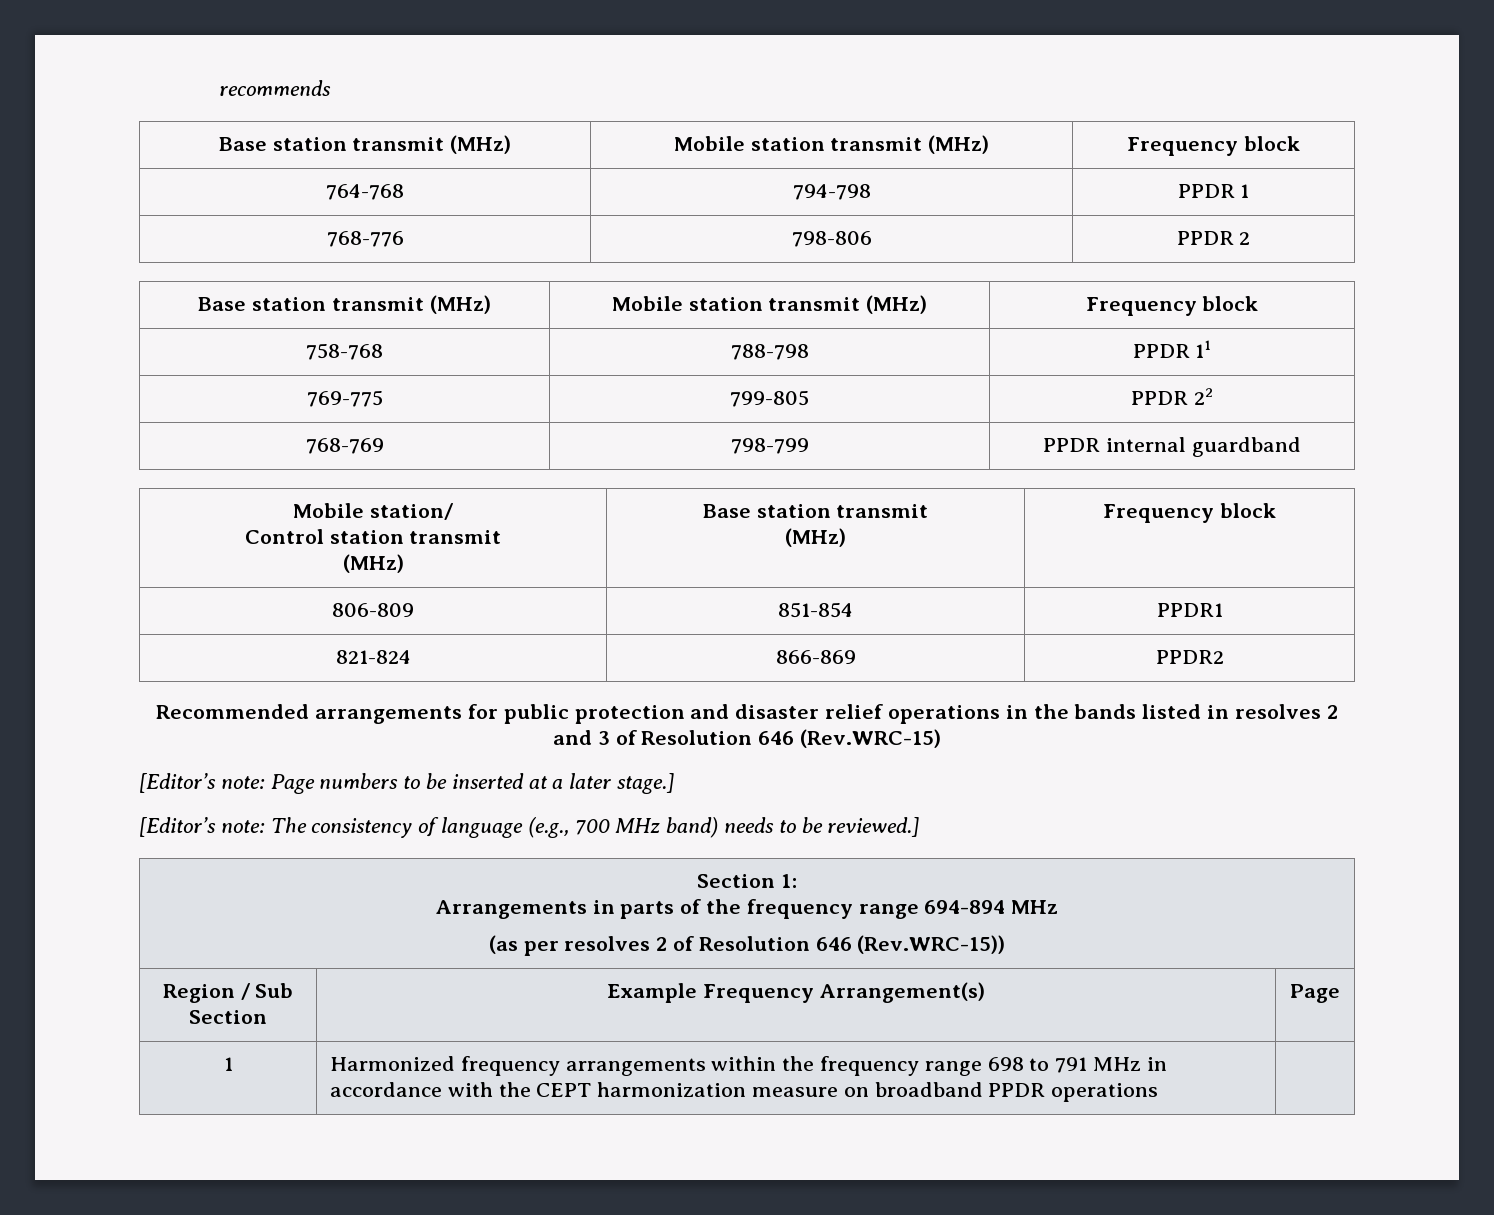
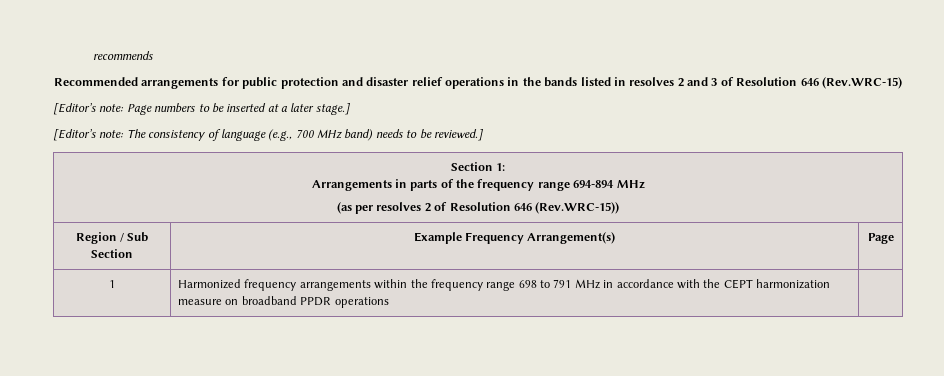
  recommends
- Base station transmit (MHz) | Mobile station transmit (MHz) | Frequency block
- 764-768 | 794-798 | PPDR 1
- 768-776 | 798-806 | PPDR 2
- Base station transmit (MHz) | Mobile station transmit (MHz) | Frequency block
- 758-768 | 788-798 | PPDR 11
- 769-775 | 799-805 | PPDR 22
- 768-769 | 798-799 | PPDR internal guardband
- Mobile station/
- Control station transmit
- (MHz) | Base station transmit
- (MHz) | Frequency block
- 806-809 | 851-854 | PPDR1
- 821-824 | 866-869 | PPDR2

